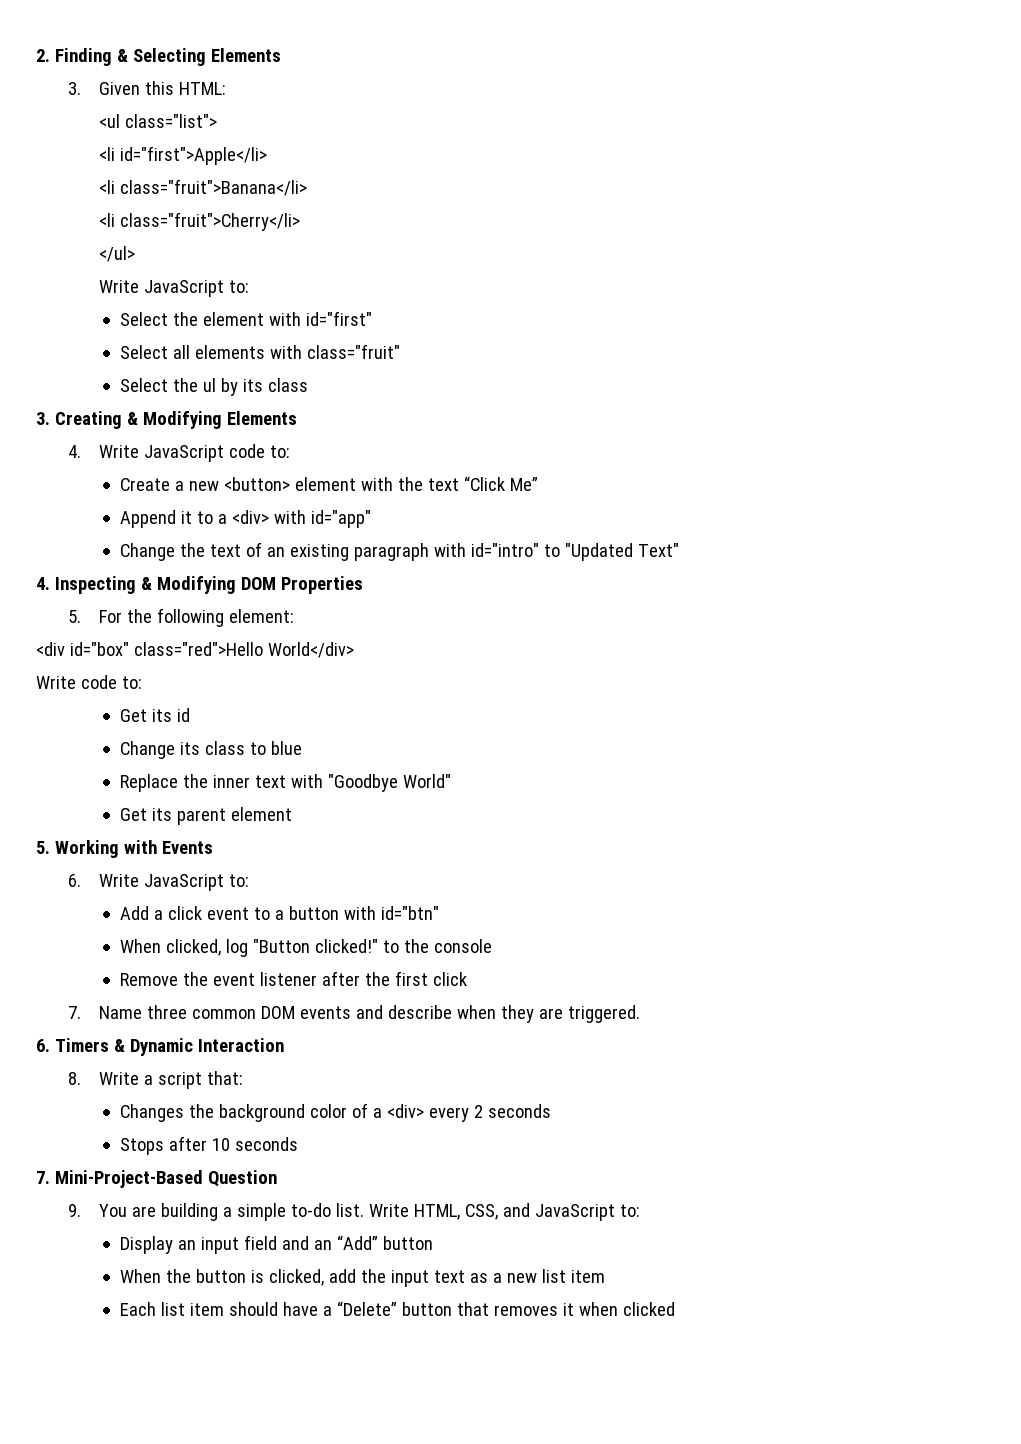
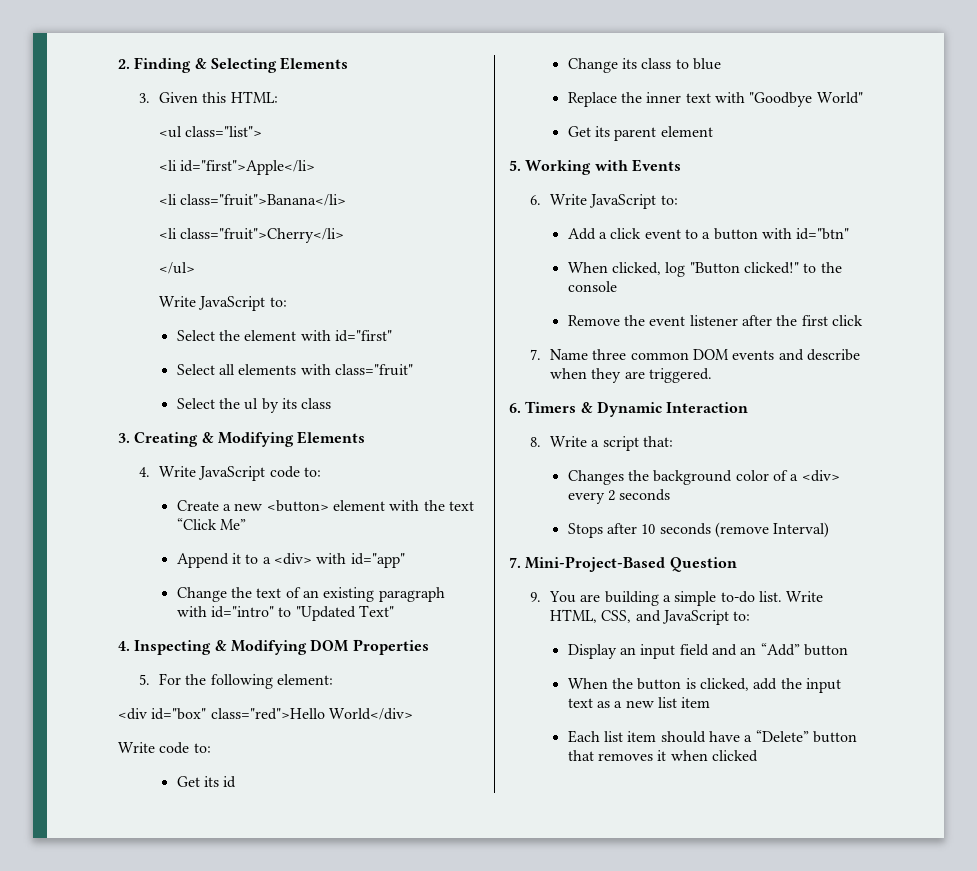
- Stops after 10 seconds
+ Stops after 10 seconds (remove Interval)

